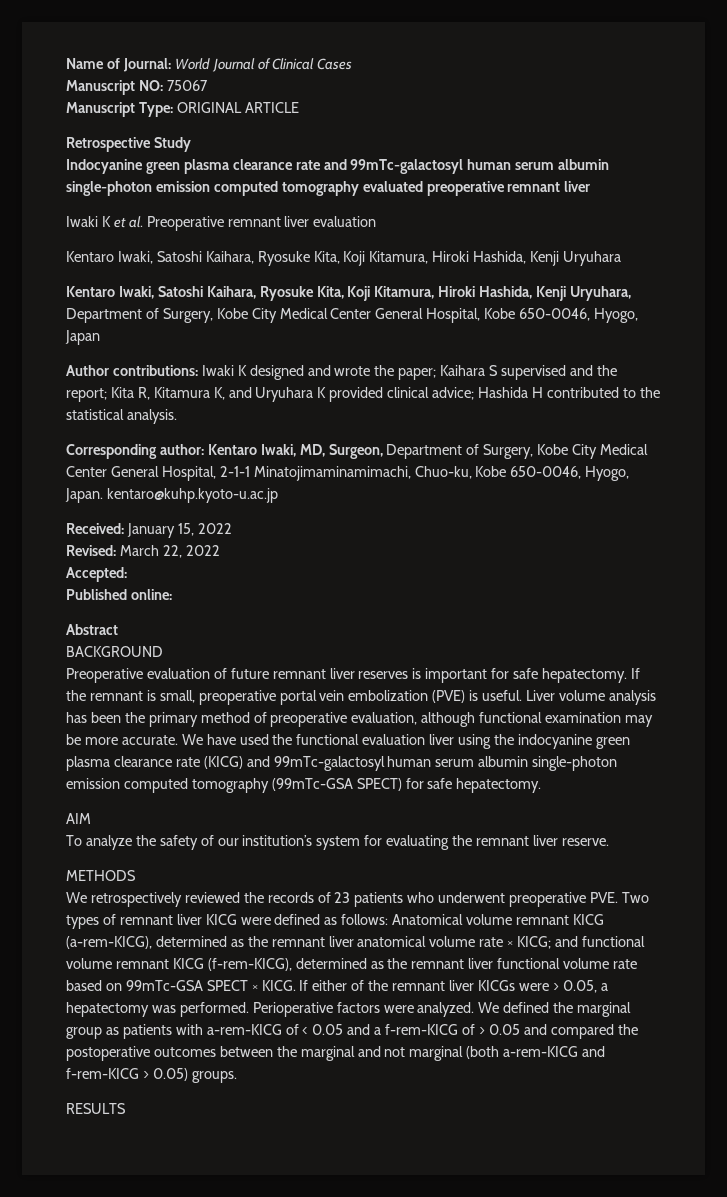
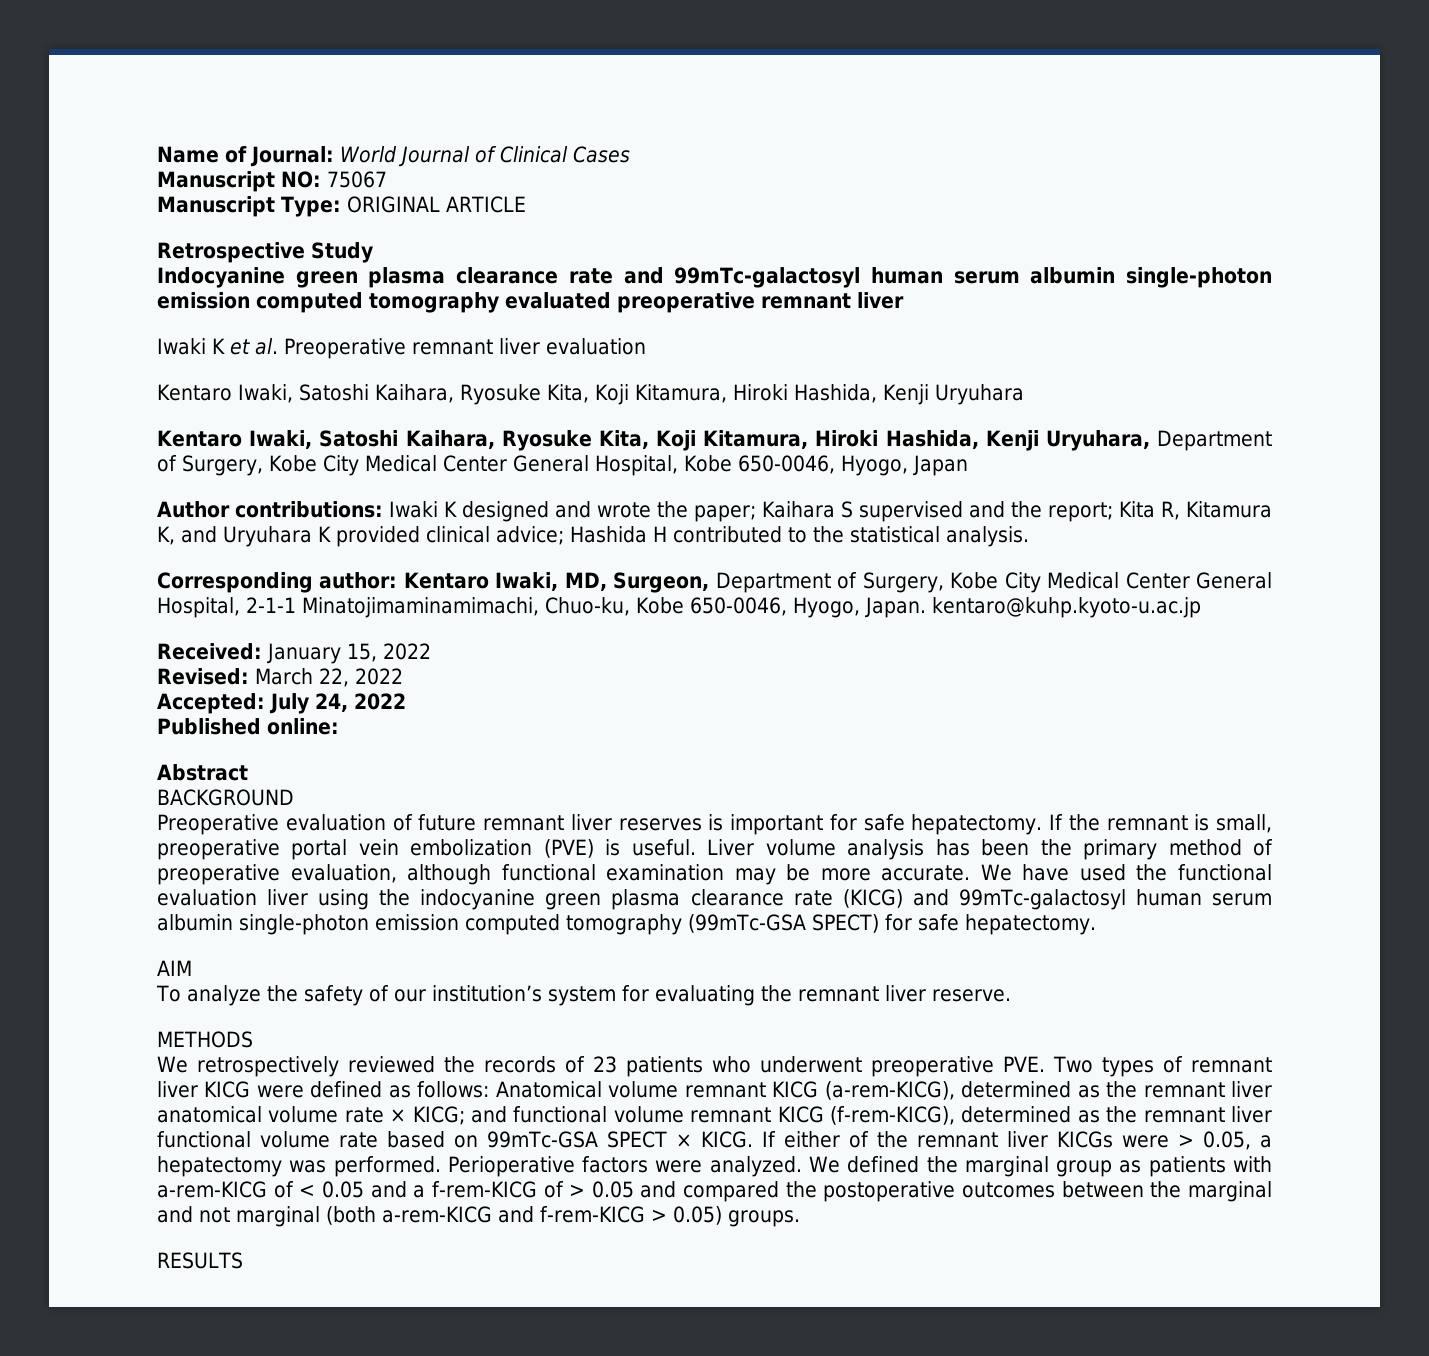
- Accepted:
+ Accepted: July 24, 2022

